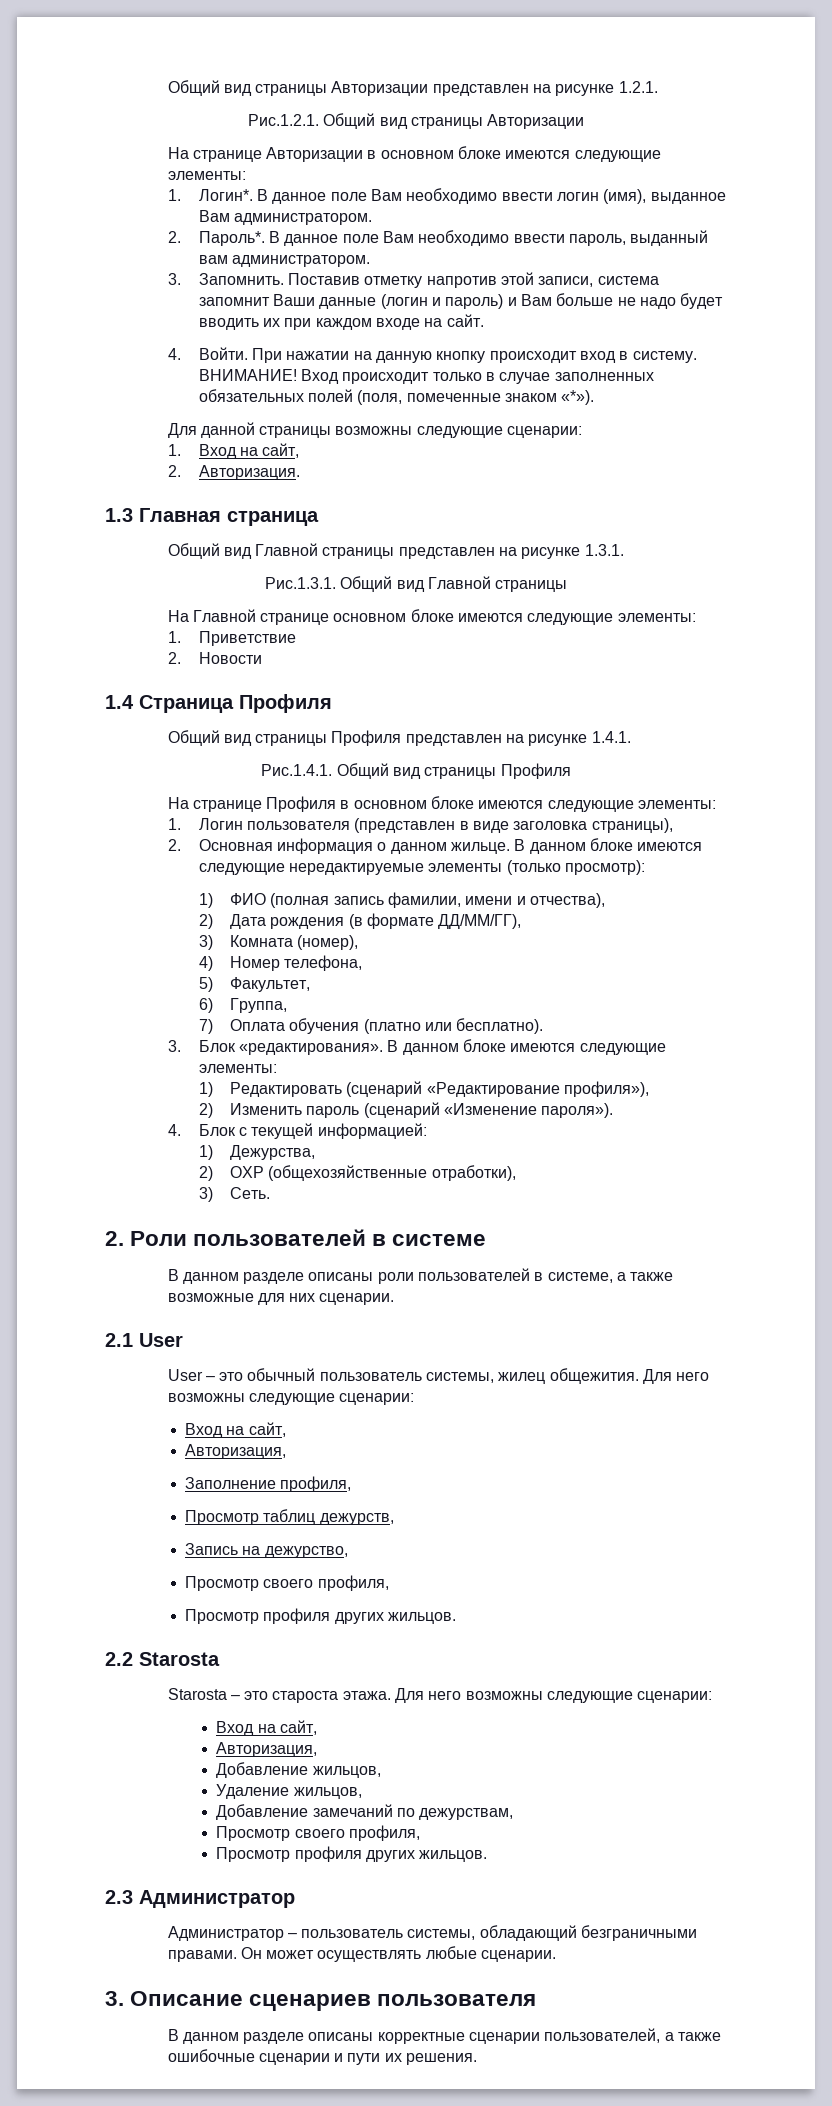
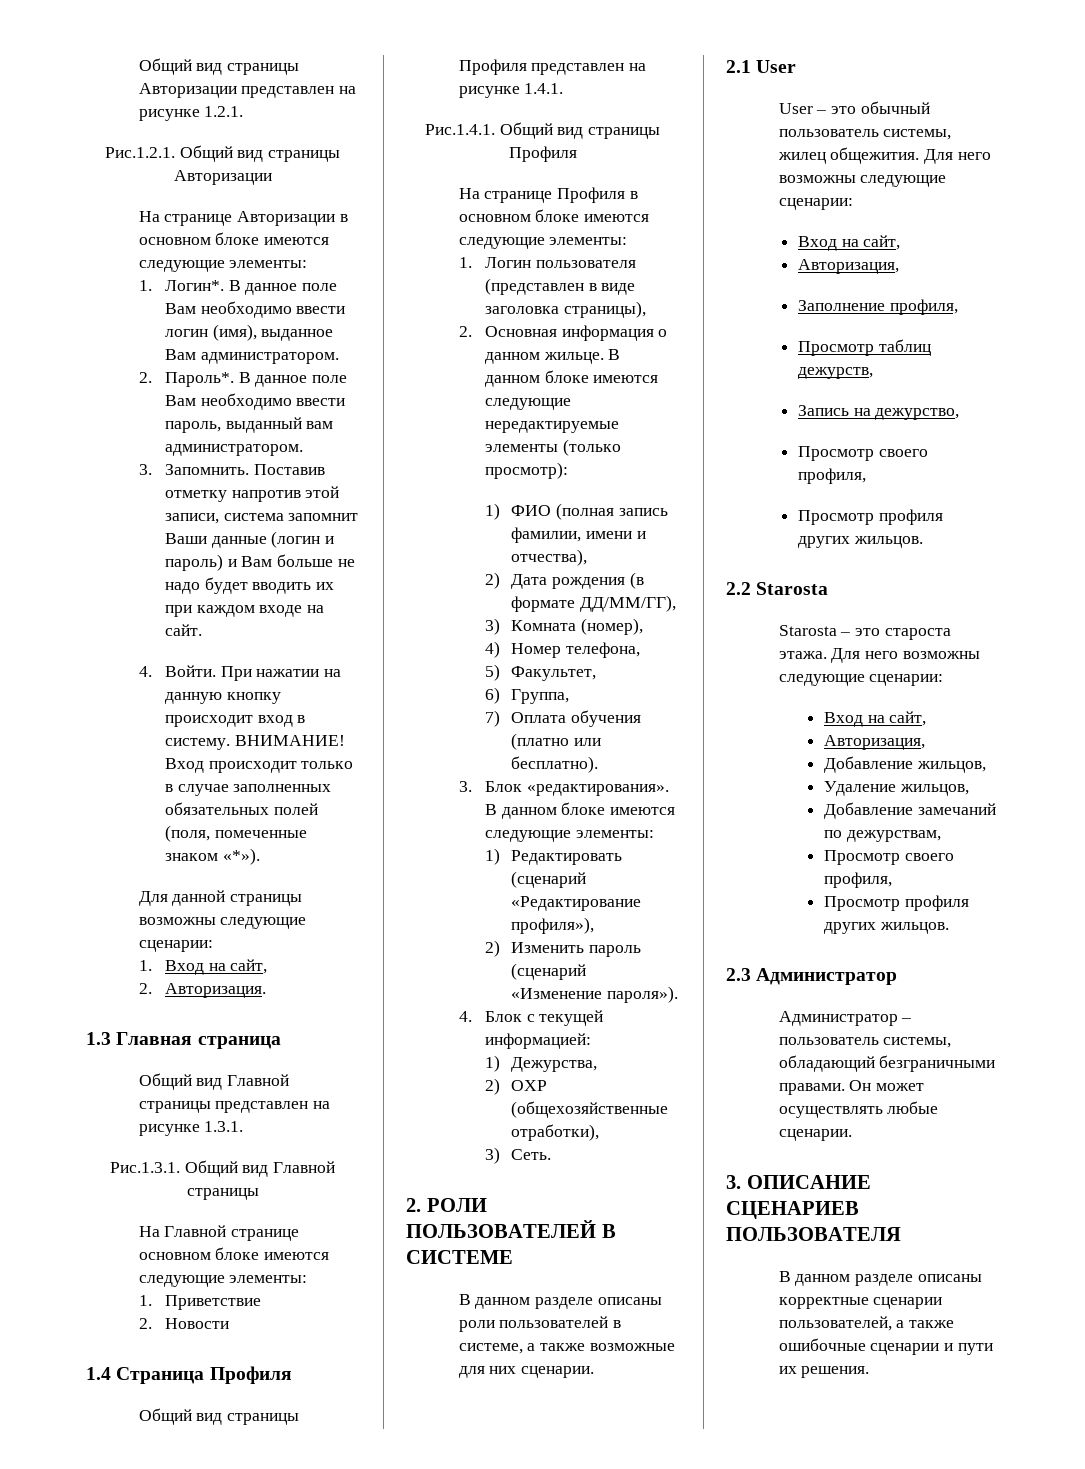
- 2. Роли пользователей в системе
+ 2. РОЛИ ПОЛЬЗОВАТЕЛЕЙ В СИСТЕМЕ
- 3. Описание сценариев пользователя
+ 3. ОПИСАНИЕ СЦЕНАРИЕВ ПОЛЬЗОВАТЕЛЯ

